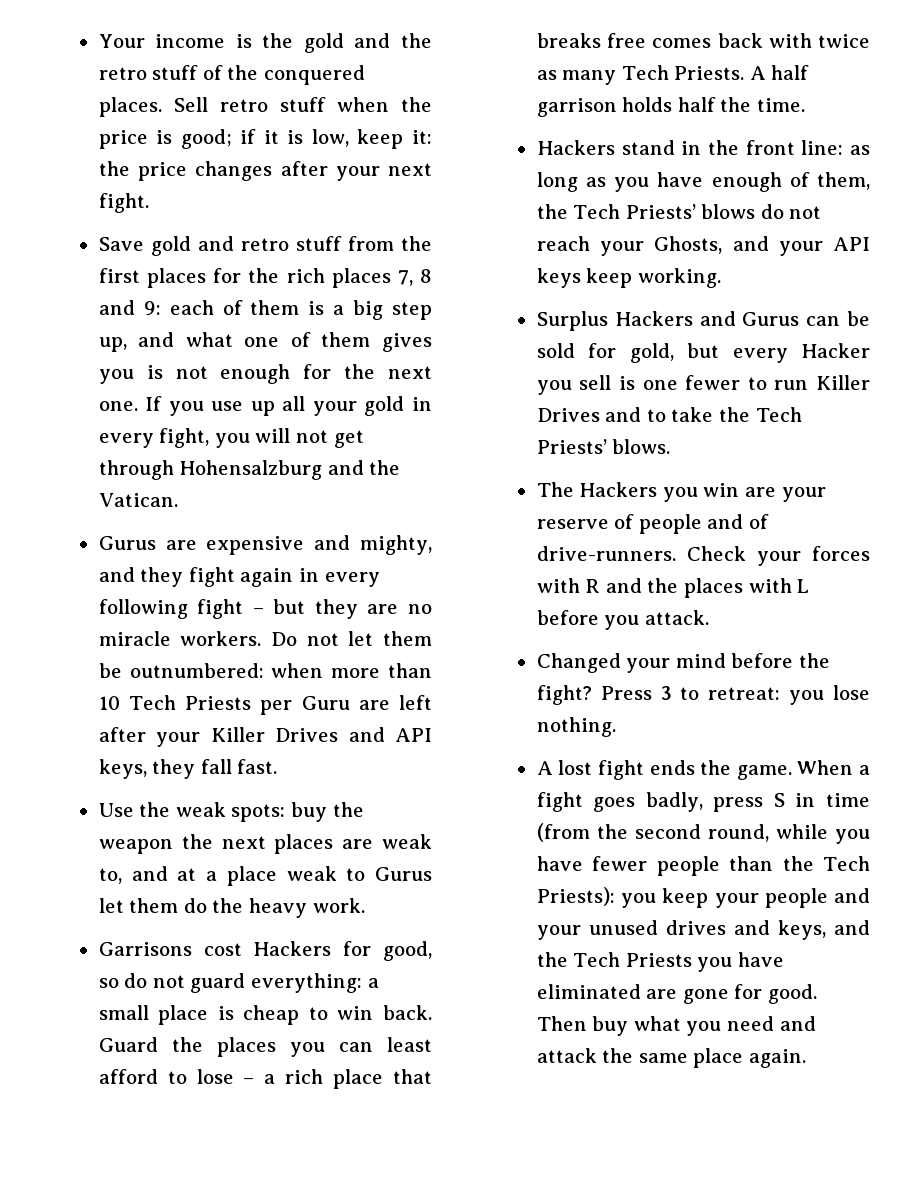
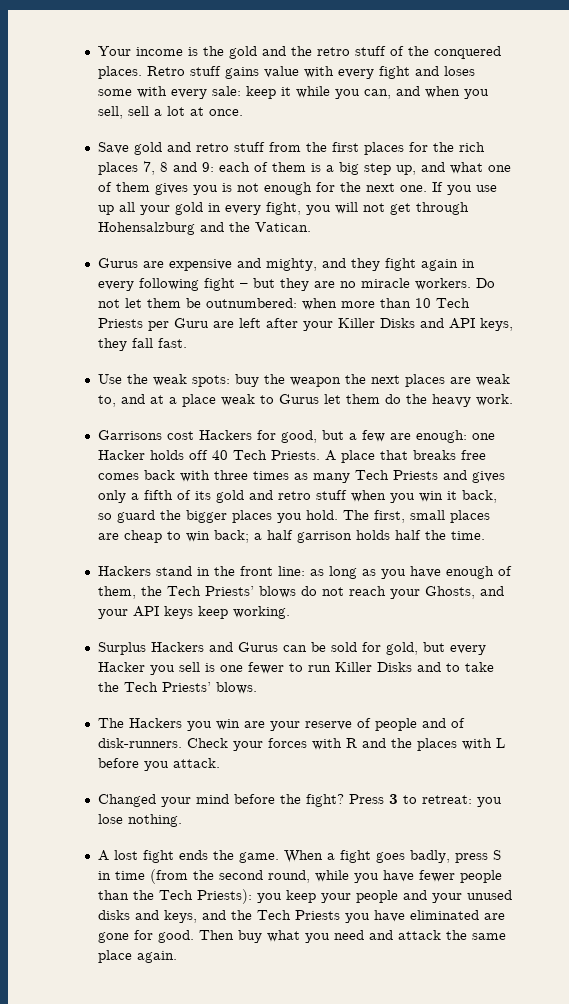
- Sell retro stuff when the price is good; if it is low, keep it: the price changes after your next fight.
+ Retro stuff gains value with every fight and loses some with every sale: keep it while you can, and when you sell, sell a lot at once.
- Do not let them be outnumbered: when more than 10 Tech Priests per Guru are left after your Killer Drives and API keys, they fall fast.
+ Do not let them be outnumbered: when more than 10 Tech Priests per Guru are left after your Killer Disks and API keys, they fall fast.
- Garrisons cost Hackers for good, so do not guard everything: a small place is cheap to win back. Guard the places you can least afford to lose – a rich place that breaks free comes back with twice as many Tech Priests. A half garrison holds half the time.
+ Garrisons cost Hackers for good, but a few are enough: one Hacker holds off 40 Tech Priests. A place that breaks free comes back with three times as many Tech Priests and gives only a fifth of its gold and retro stuff when you win it back, so guard the bigger places you hold. The first, small places are cheap to win back; a half garrison holds half the time.
- Surplus Hackers and Gurus can be sold for gold, but every Hacker you sell is one fewer to run Killer Drives and to take the Tech Priests’ blows.
+ Surplus Hackers and Gurus can be sold for gold, but every Hacker you sell is one fewer to run Killer Disks and to take the Tech Priests’ blows.
- The Hackers you win are your reserve of people and of drive-runners.
+ The Hackers you win are your reserve of people and of disk-runners.
- When a fight goes badly, press S in time (from the second round, while you have fewer people than the Tech Priests): you keep your people and your unused drives and keys, and the Tech Priests you have eliminated are gone for good.
+ When a fight goes badly, press S in time (from the second round, while you have fewer people than the Tech Priests): you keep your people and your unused disks and keys, and the Tech Priests you have eliminated are gone for good.

